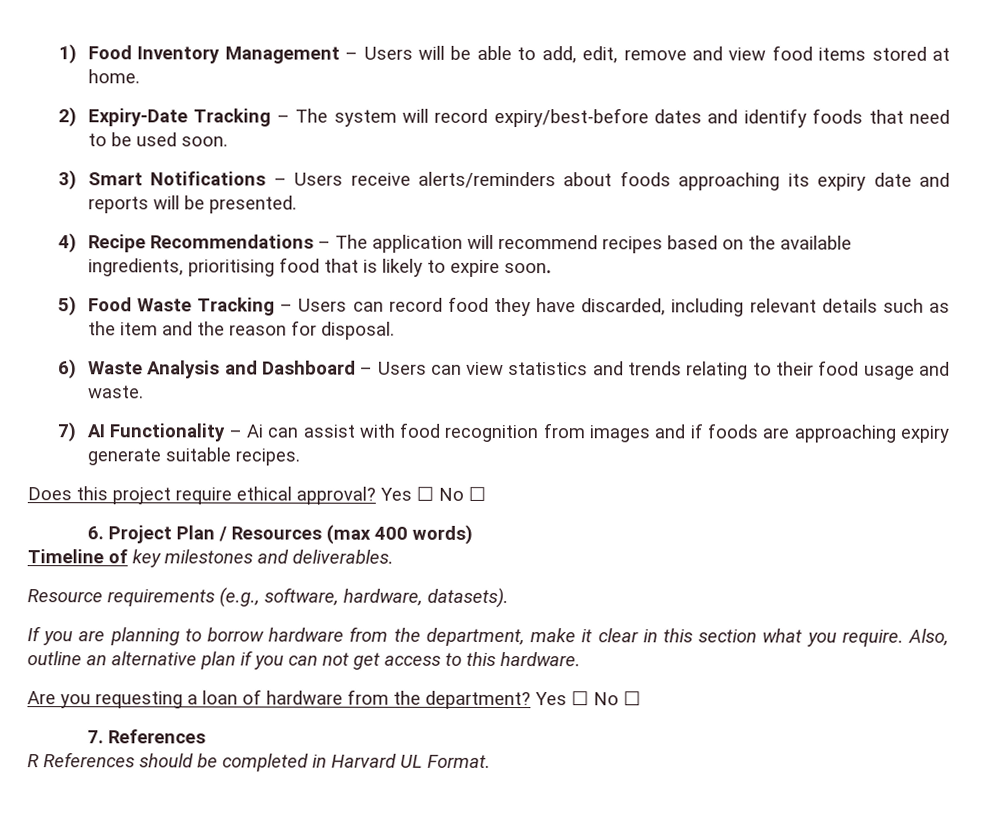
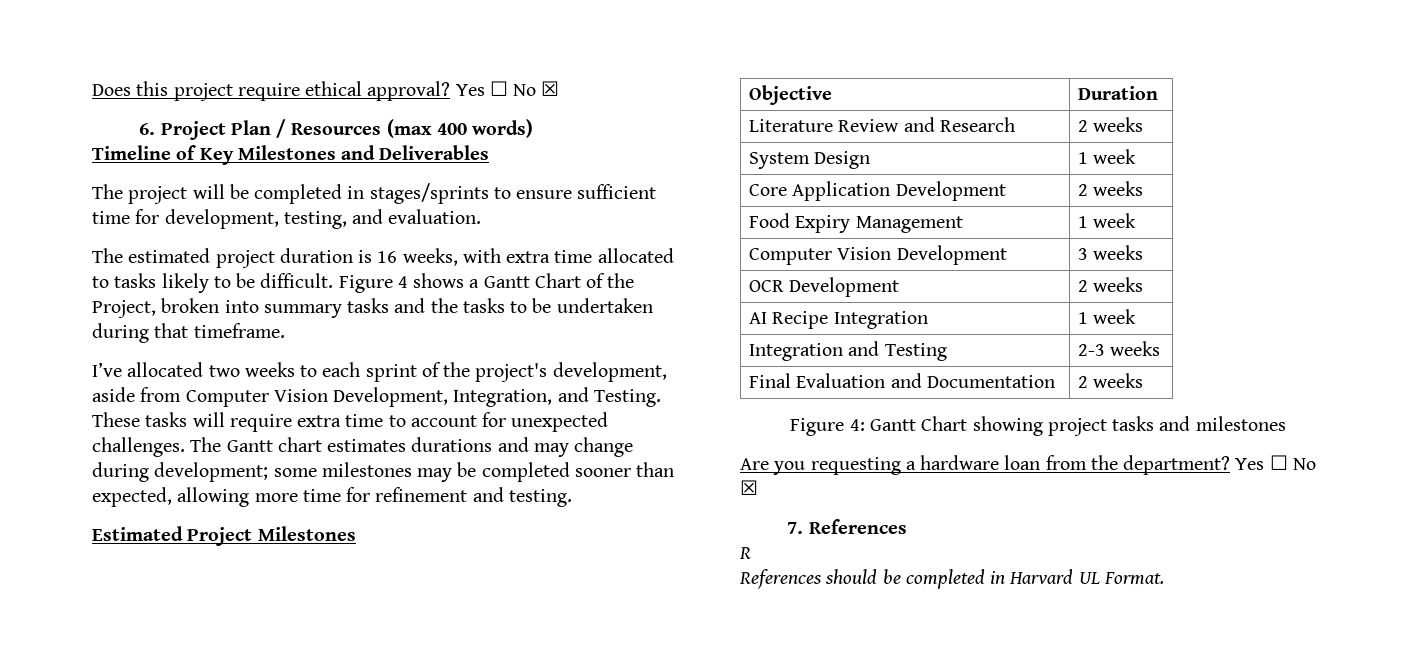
- 1) Food Inventory Management – Users will be able to add, edit, remove and view food items stored at home.
- 2) Expiry-Date Tracking – The system will record expiry/best-before dates and identify foods that need to be used soon.
- 3) Smart Notifications – Users receive alerts/reminders about foods approaching its expiry date and reports will be presented.
- 4) Recipe Recommendations – The application will recommend recipes based on the available ingredients, prioritising food that is likely to expire soon.
- 5) Food Waste Tracking – Users can record food they have discarded, including relevant details such as the item and the reason for disposal.
- 6) Waste Analysis and Dashboard – Users can view statistics and trends relating to their food usage and waste.
- 7) AI Functionality – Ai can assist with food recognition from images and if foods are approaching expiry generate suitable recipes.
- Does this project require ethical approval? Yes ☐ No ☐
+ Does this project require ethical approval? Yes ☐ No ☒
- Timeline of key milestones and deliverables.
- Resource requirements (e.g., software, hardware, datasets).
- If you are planning to borrow hardware from the department, make it clear in this section what you require. Also, outline an alternative plan if you can not get access to this hardware.
+ Timeline of Key Milestones and Deliverables
+ The project will be completed in stages/sprints to ensure sufficient time for development, testing, and evaluation.
+ The estimated project duration is 16 weeks, with extra time allocated to tasks likely to be difficult. Figure 4 shows a Gantt Chart of the Project, broken into summary tasks and the tasks to be undertaken during that timeframe.
+ I’ve allocated two weeks to each sprint of the project's development, aside from Computer Vision Development, Integration, and Testing. These tasks will require extra time to account for unexpected challenges. The Gantt chart estimates durations and may change during development; some milestones may be completed sooner than expected, allowing more time for refinement and testing.
+ Estimated Project Milestones
+ Objective | Duration
+ Literature Review and Research | 2 weeks
+ System Design | 1 week
+ Core Application Development | 2 weeks
+ Food Expiry Management | 1 week
+ Computer Vision Development | 3 weeks
+ OCR Development | 2 weeks
+ AI Recipe Integration | 1 week
+ Integration and Testing | 2-3 weeks
+ Final Evaluation and Documentation | 2 weeks
+ Figure 4: Gantt Chart showing project tasks and milestones
- Are you requesting a loan of hardware from the department? Yes ☐ No ☐
+ Are you requesting a hardware loan from the department? Yes ☐ No ☒
- R References should be completed in Harvard UL Format.
+ R
+ References should be completed in Harvard UL Format.

